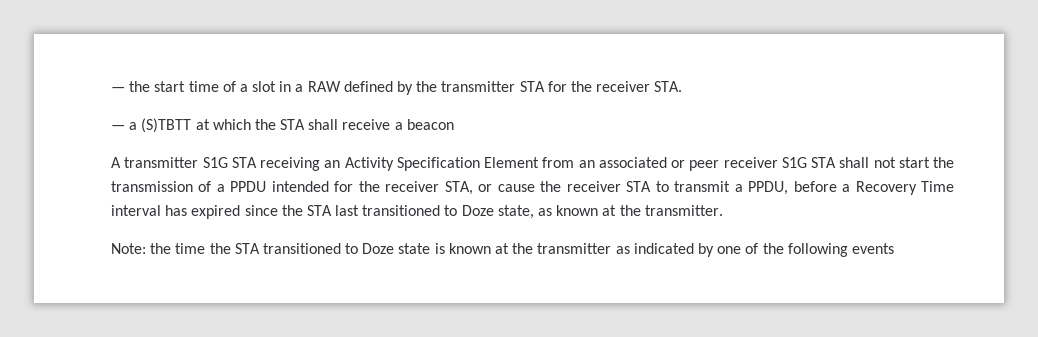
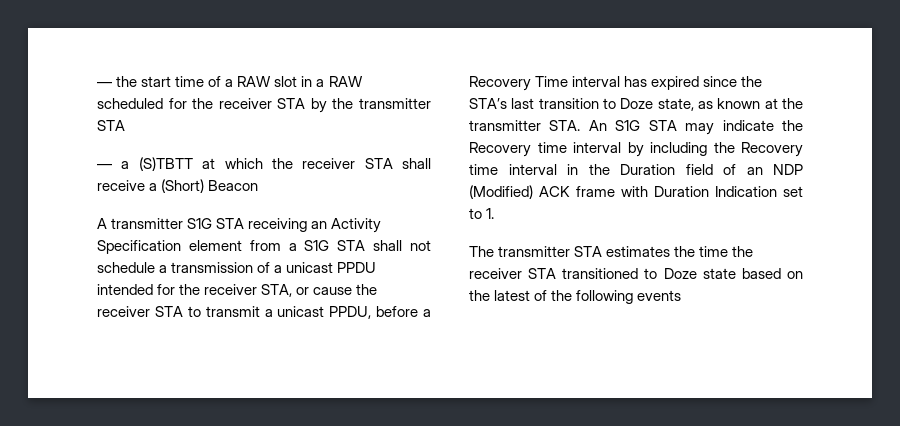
- — the start time of a slot in a RAW defined by the transmitter STA for the receiver STA.
+ — the start time of a RAW slot in a RAW scheduled for the receiver STA by the transmitter STA
- — a (S)TBTT at which the STA shall receive a beacon
+ — a (S)TBTT at which the receiver STA shall receive a (Short) Beacon
- A transmitter S1G STA receiving an Activity Specification Element from an associated or peer receiver S1G STA shall not start the transmission of a PPDU intended for the receiver STA, or cause the receiver STA to transmit a PPDU, before a Recovery Time interval has expired since the STA last transitioned to Doze state, as known at the transmitter.
- Note: the time the STA transitioned to Doze state is known at the transmitter as indicated by one of the following events
+ A transmitter S1G STA receiving an Activity Specification element from a S1G STA shall not schedule a transmission of a unicast PPDU intended for the receiver STA, or cause the receiver STA to transmit a unicast PPDU, before a Recovery Time interval has expired since the STA’s last transition to Doze state, as known at the transmitter STA. An S1G STA may indicate the Recovery time interval by including the Recovery time interval in the Duration field of an NDP (Modified) ACK frame with Duration Indication set to 1.
+ The transmitter STA estimates the time the receiver STA transitioned to Doze state based on the latest of the following events

